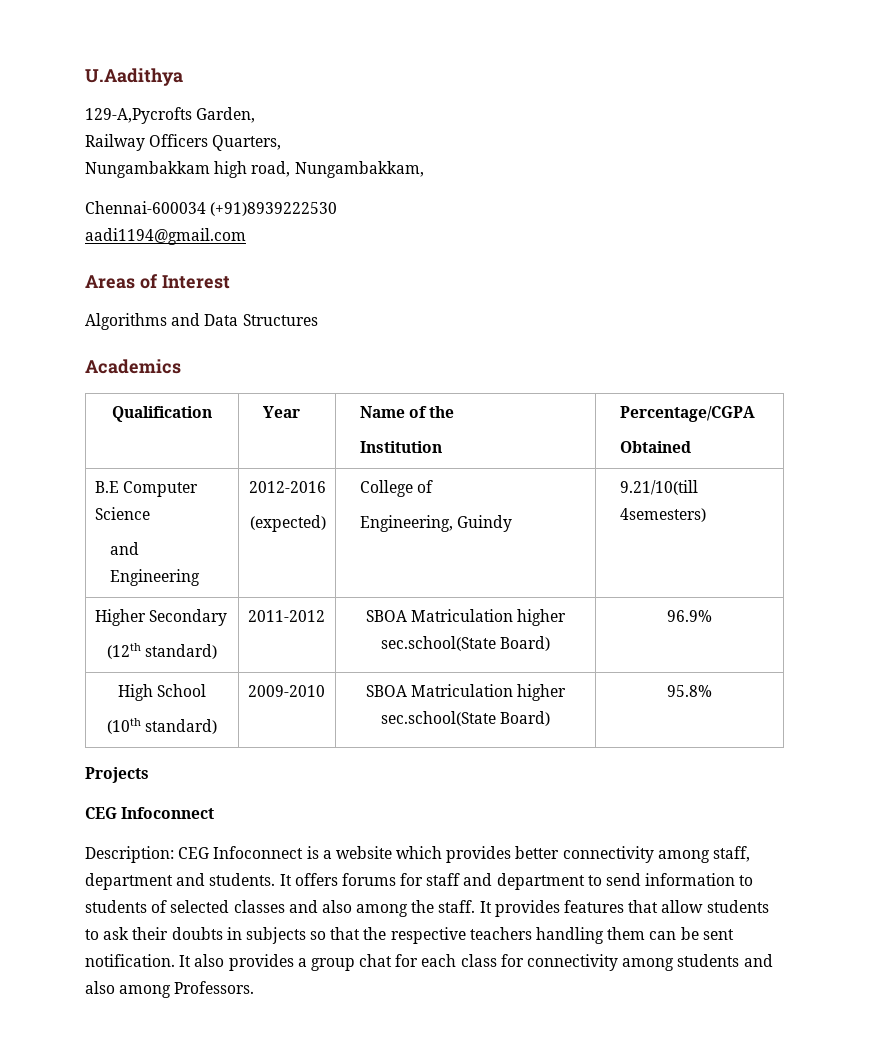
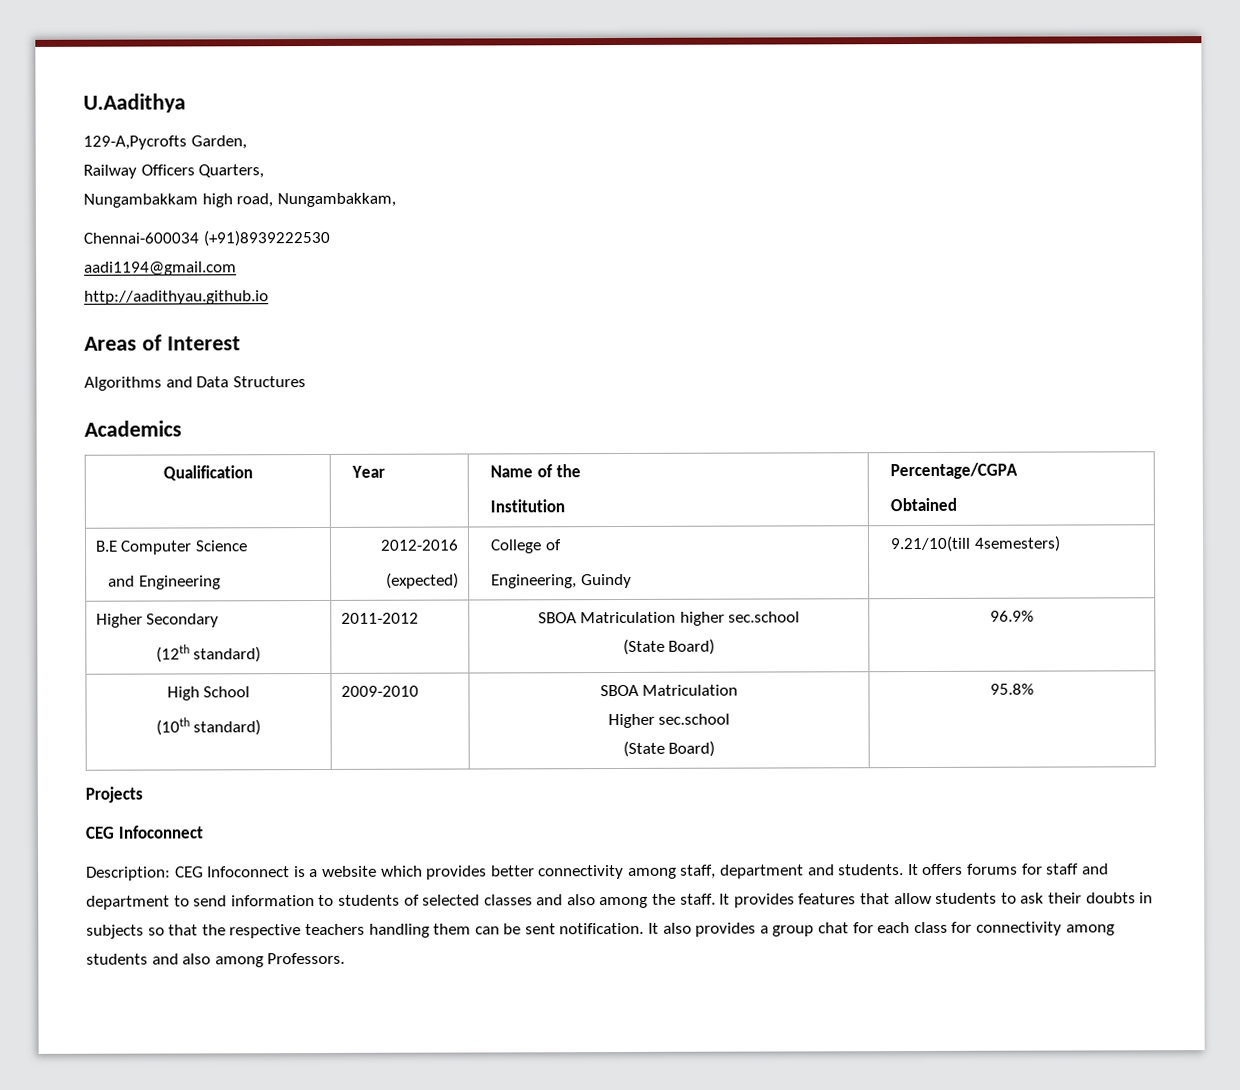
+ http://aadithyau.github.io
  Higher Secondary
- (12th standard) | 2011-2012 | SBOA Matriculation higher sec.school(State Board) | 96.9%
+ (12th standard) | 2011-2012 | SBOA Matriculation higher sec.school
+ (State Board) | 96.9%
  High School
- (10th standard) | 2009-2010 | SBOA Matriculation higher sec.school(State Board) | 95.8%
+ (10th standard) | 2009-2010 | SBOA Matriculation
+ Higher sec.school
+ (State Board) | 95.8%

